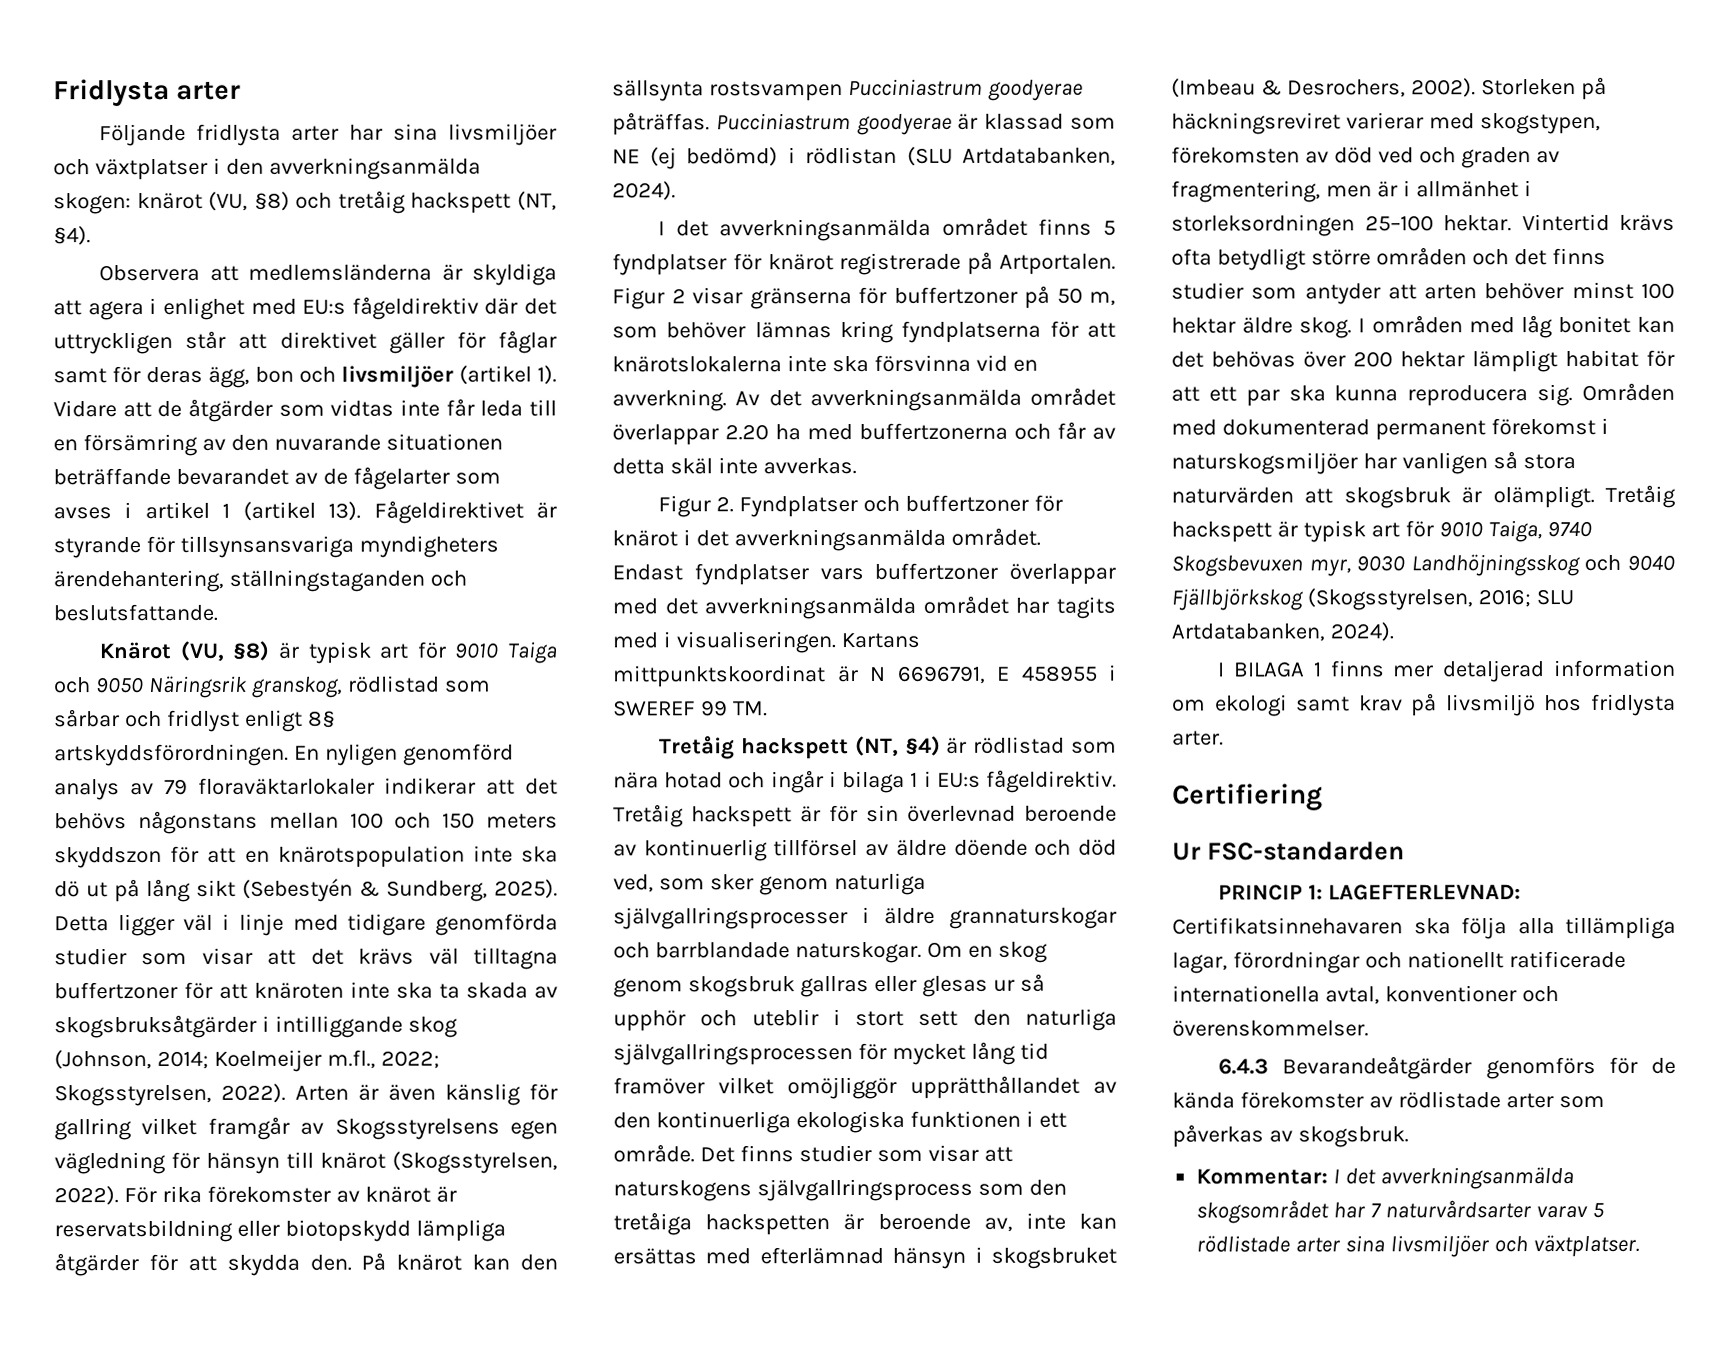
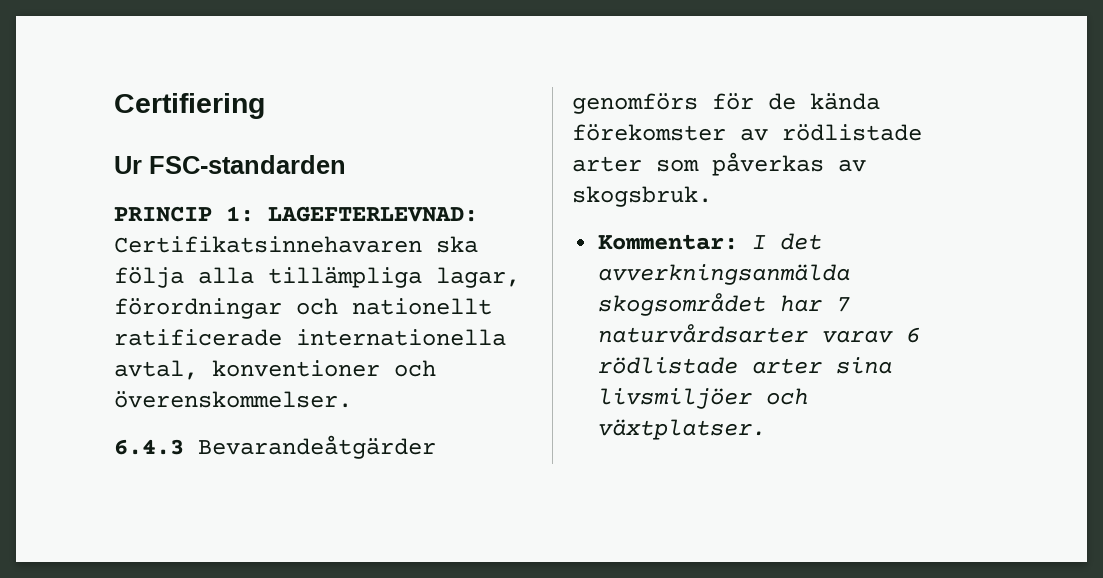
- Fridlysta arter
- Följande fridlysta arter har sina livsmiljöer och växtplatser i den avverkningsanmälda skogen: knärot (VU, §8) och tretåig hackspett (NT, §4).
- Observera att medlemsländerna är skyldiga att agera i enlighet med EU:s fågeldirektiv där det uttryckligen står att direktivet gäller för fåglar samt för deras ägg, bon och livsmiljöer (artikel 1). Vidare att de åtgärder som vidtas inte får leda till en försämring av den nuvarande situationen beträffande bevarandet av de fågelarter som avses i artikel 1 (artikel 13). Fågeldirektivet är styrande för tillsynsansvariga myndigheters ärendehantering, ställningstaganden och beslutsfattande.
- Knärot (VU, §8) är typisk art för 9010 Taiga och 9050 Näringsrik granskog, rödlistad som sårbar och fridlyst enligt 8§ artskyddsförordningen. En nyligen genomförd analys av 79 floraväktarlokaler indikerar att det behövs någonstans mellan 100 och 150 meters skyddszon för att en knärotspopulation inte ska dö ut på lång sikt (Sebestyén & Sundberg, 2025). Detta ligger väl i linje med tidigare genomförda studier som visar att det krävs väl tilltagna buffertzoner för att knäroten inte ska ta skada av skogsbruksåtgärder i intilliggande skog (Johnson, 2014; Koelmeijer m.fl., 2022; Skogsstyrelsen, 2022). Arten är även känslig för gallring vilket framgår av Skogsstyrelsens egen vägledning för hänsyn till knärot (Skogsstyrelsen, 2022). För rika förekomster av knärot är reservatsbildning eller biotopskydd lämpliga åtgärder för att skydda den. På knärot kan den sällsynta rostsvampen Pucciniastrum goodyerae påträffas. Pucciniastrum goodyerae är klassad som NE (ej bedömd) i rödlistan (SLU Artdatabanken, 2024).
- I det avverkningsanmälda området finns 5 fyndplatser för knärot registrerade på Artportalen. Figur 2 visar gränserna för buffertzoner på 50 m, som behöver lämnas kring fyndplatserna för att knärotslokalerna inte ska försvinna vid en avverkning. Av det avverkningsanmälda området överlappar 2.20 ha med buffertzonerna och får av detta skäl inte avverkas.
- Figur 2. Fyndplatser och buffertzoner för knärot i det avverkningsanmälda området. Endast fyndplatser vars buffertzoner överlappar med det avverkningsanmälda området har tagits med i visualiseringen. Kartans mittpunktskoordinat är N 6696791, E 458955 i SWEREF 99 TM.
- Tretåig hackspett (NT, §4) är rödlistad som nära hotad och ingår i bilaga 1 i EU:s fågeldirektiv. Tretåig hackspett är för sin överlevnad beroende av kontinuerlig tillförsel av äldre döende och död ved, som sker genom naturliga självgallringsprocesser i äldre grannaturskogar och barrblandade naturskogar. Om en skog genom skogsbruk gallras eller glesas ur så upphör och uteblir i stort sett den naturliga självgallringsprocessen för mycket lång tid framöver vilket omöjliggör upprätthållandet av den kontinuerliga ekologiska funktionen i ett område. Det finns studier som visar att naturskogens självgallringsprocess som den tretåiga hackspetten är beroende av, inte kan ersättas med efterlämnad hänsyn i skogsbruket (Imbeau & Desrochers, 2002). Storleken på häckningsreviret varierar med skogstypen, förekomsten av död ved och graden av fragmentering, men är i allmänhet i storleksordningen 25–100 hektar. Vintertid krävs ofta betydligt större områden och det finns studier som antyder att arten behöver minst 100 hektar äldre skog. I områden med låg bonitet kan det behövas över 200 hektar lämpligt habitat för att ett par ska kunna reproducera sig. Områden med dokumenterad permanent förekomst i naturskogsmiljöer har vanligen så stora naturvärden att skogsbruk är olämpligt. Tretåig hackspett är typisk art för 9010 Taiga, 9740 Skogsbevuxen myr, 9030 Landhöjningsskog och 9040 Fjällbjörkskog (Skogsstyrelsen, 2016; SLU Artdatabanken, 2024).
- I BILAGA 1 finns mer detaljerad information om ekologi samt krav på livsmiljö hos fridlysta arter.
- Kommentar: I det avverkningsanmälda skogsområdet har 7 naturvårdsarter varav 5 rödlistade arter sina livsmiljöer och växtplatser.
+ Kommentar: I det avverkningsanmälda skogsområdet har 7 naturvårdsarter varav 6 rödlistade arter sina livsmiljöer och växtplatser.

